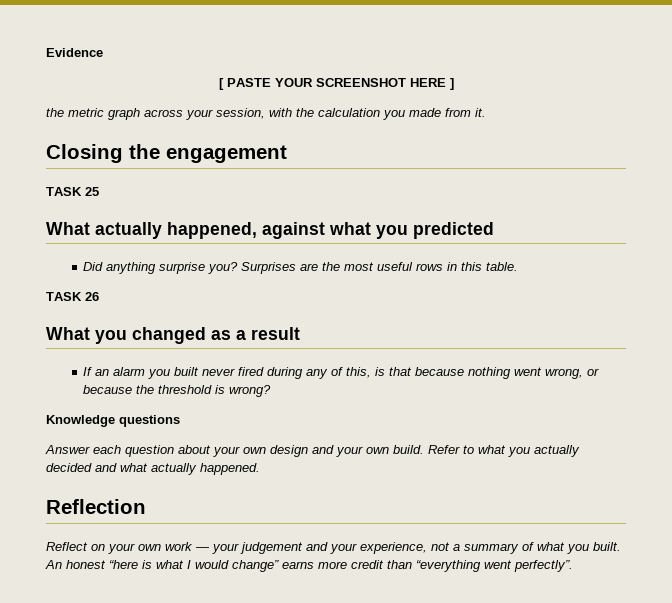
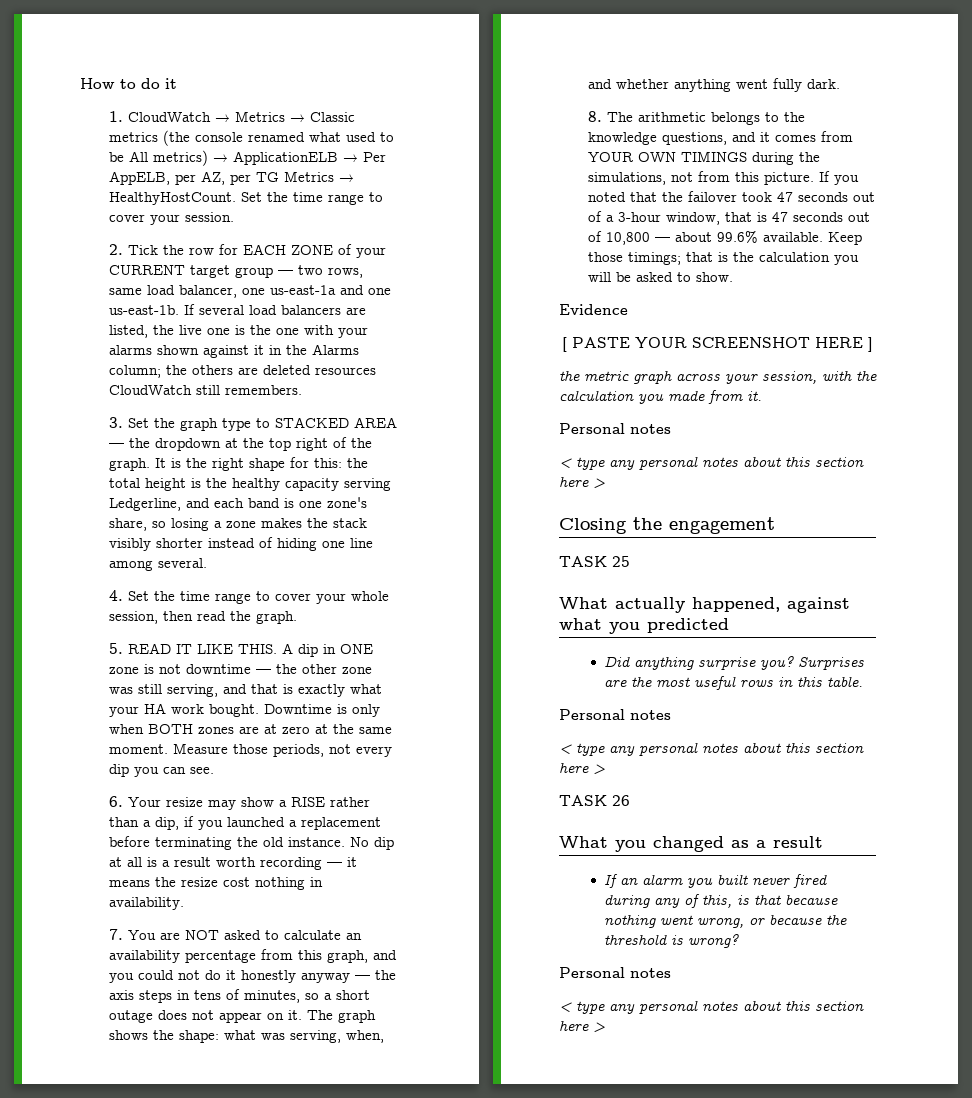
+ How to do it
+ 1. CloudWatch → Metrics → Classic metrics (the console renamed what used to be All metrics) → ApplicationELB → Per AppELB, per AZ, per TG Metrics → HealthyHostCount. Set the time range to cover your session.
+ 2. Tick the row for EACH ZONE of your CURRENT target group — two rows, same load balancer, one us-east-1a and one us-east-1b. If several load balancers are listed, the live one is the one with your alarms shown against it in the Alarms column; the others are deleted resources CloudWatch still remembers.
+ 3. Set the graph type to STACKED AREA — the dropdown at the top right of the graph. It is the right shape for this: the total height is the healthy capacity serving Ledgerline, and each band is one zone's share, so losing a zone makes the stack visibly shorter instead of hiding one line among several.
+ 4. Set the time range to cover your whole session, then read the graph.
+ 5. READ IT LIKE THIS. A dip in ONE zone is not downtime — the other zone was still serving, and that is exactly what your HA work bought. Downtime is only when BOTH zones are at zero at the same moment. Measure those periods, not every dip you can see.
+ 6. Your resize may show a RISE rather than a dip, if you launched a replacement before terminating the old instance. No dip at all is a result worth recording — it means the resize cost nothing in availability.
+ 7. You are NOT asked to calculate an availability percentage from this graph, and you could not do it honestly anyway — the axis steps in tens of minutes, so a short outage does not appear on it. The graph shows the shape: what was serving, when, and whether anything went fully dark.
+ 8. The arithmetic belongs to the knowledge questions, and it comes from YOUR OWN TIMINGS during the simulations, not from this picture. If you noted that the failover took 47 seconds out of a 3-hour window, that is 47 seconds out of 10,800 — about 99.6% available. Keep those timings; that is the calculation you will be asked to show.
  the metric graph across your session, with the calculation you made from it.
+ Personal notes
+ < type any personal notes about this section here >
  Surprises are the most useful rows in this table.
+ Personal notes
+ < type any personal notes about this section here >
  If an alarm you built never fired during any of this, is that because nothing went wrong, or because the threshold is wrong?
- Knowledge questions
- Answer each question about your own design and your own build. Refer to what you actually decided and what actually happened.
- Reflection
- Reflect on your own work — your judgement and your experience, not a summary of what you built. An honest “here is what I would change” earns more credit than “everything went perfectly”.
+ Personal notes
+ < type any personal notes about this section here >

